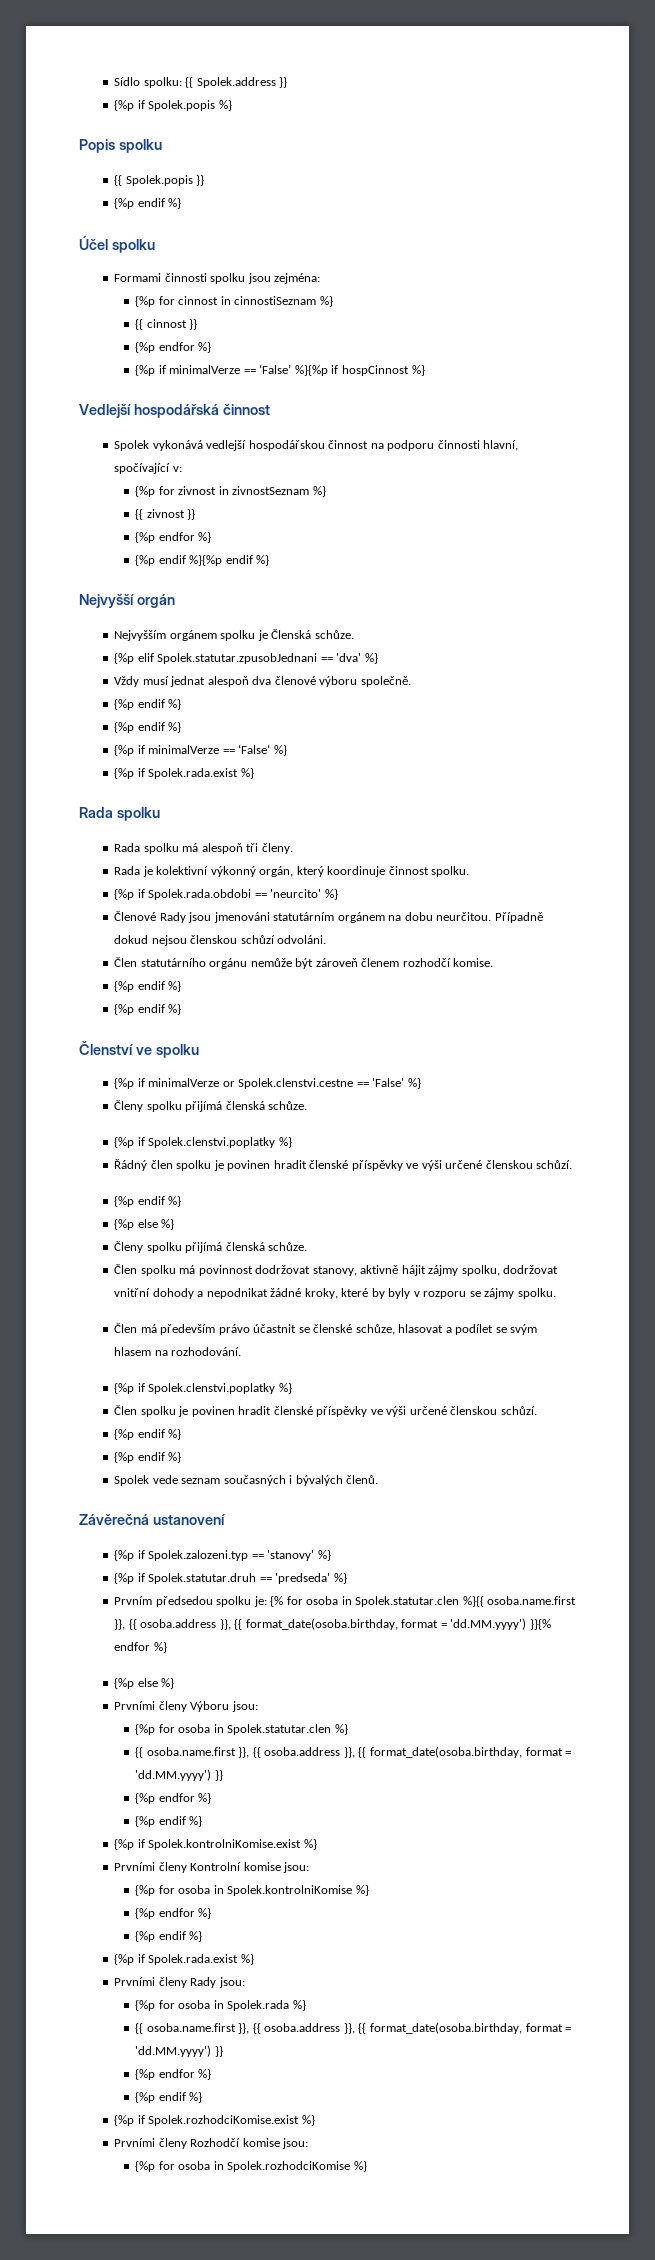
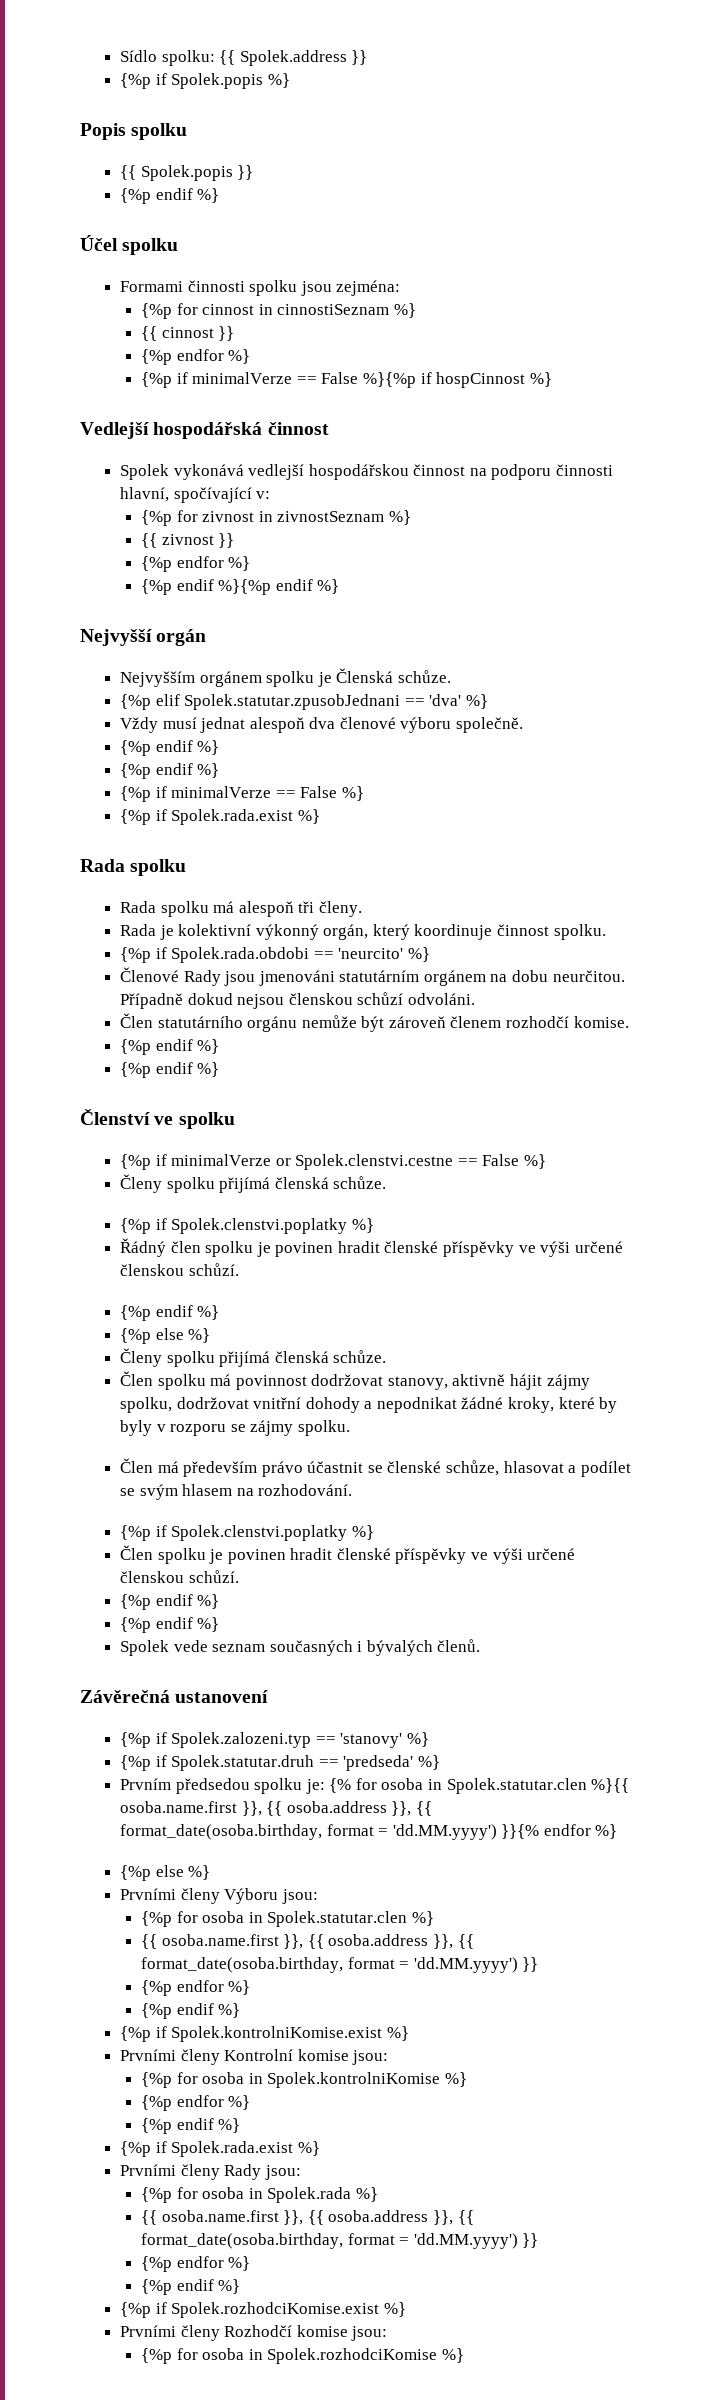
- {%p if minimalVerze == ‘False’ %}{%p if hospCinnost %}
+ {%p if minimalVerze == False %}{%p if hospCinnost %}
- {%p if minimalVerze == ‘False‘ %}
+ {%p if minimalVerze == False %}
- {%p if minimalVerze or Spolek.clenstvi.cestne == 'False' %}
+ {%p if minimalVerze or Spolek.clenstvi.cestne == False %}

